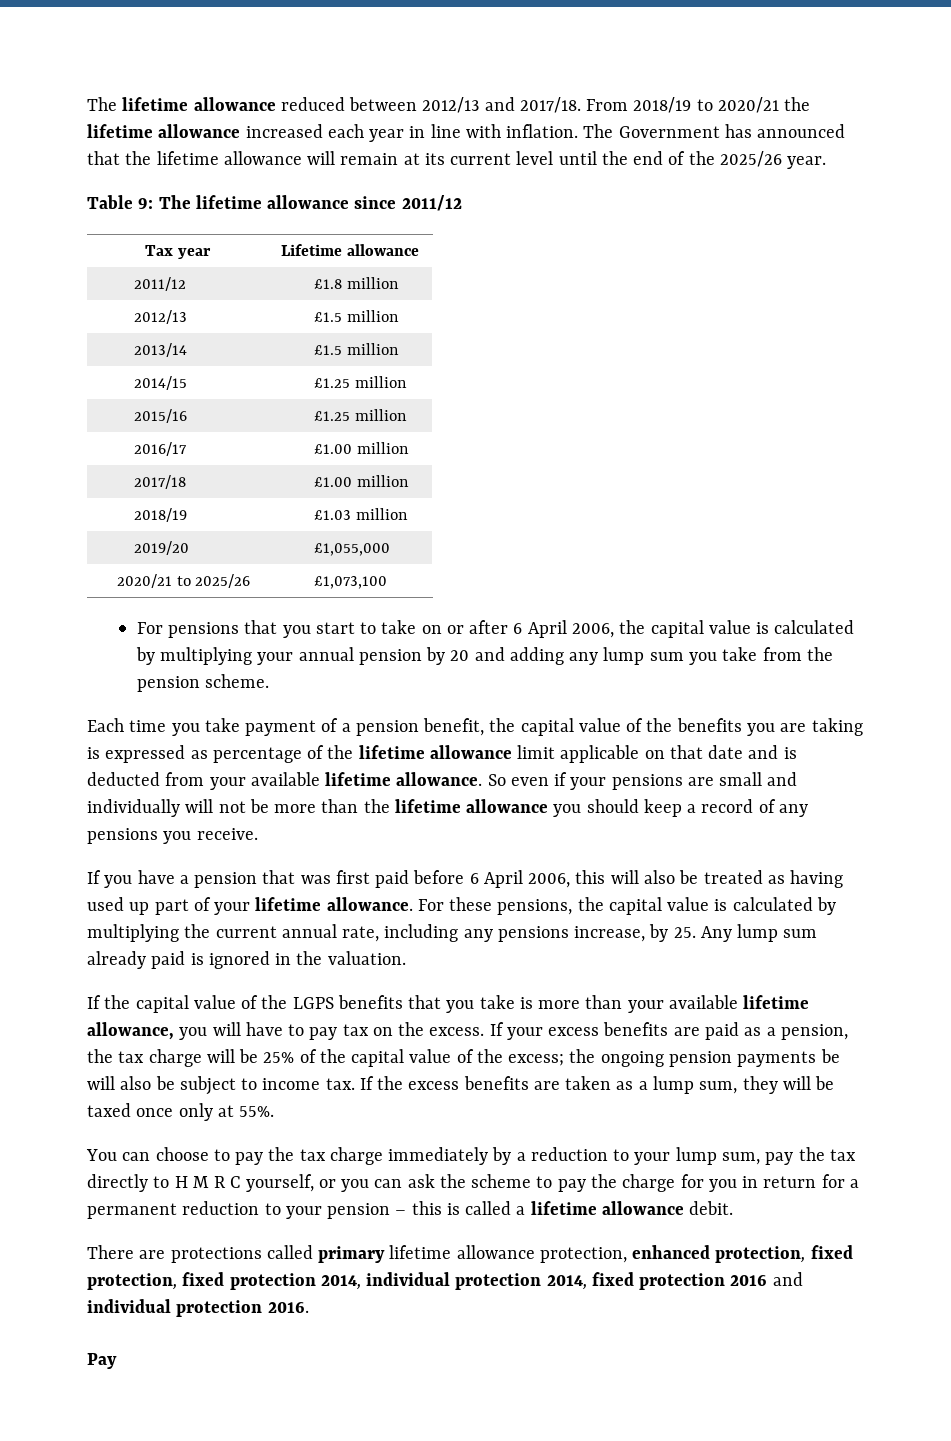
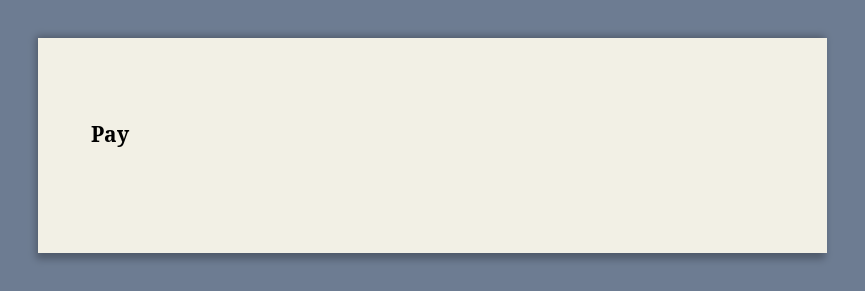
- The lifetime allowance reduced between 2012/13 and 2017/18. From 2018/19 to 2020/21 the lifetime allowance increased each year in line with inflation. The Government has announced that the lifetime allowance will remain at its current level until the end of the 2025/26 year.
- Table 9: The lifetime allowance since 2011/12
- Tax year | Lifetime allowance
- 2011/12 | £1.8 million
- 2012/13 | £1.5 million
- 2013/14 | £1.5 million
- 2014/15 | £1.25 million
- 2015/16 | £1.25 million
- 2016/17 | £1.00 million
- 2017/18 | £1.00 million
- 2018/19 | £1.03 million
- 2019/20 | £1,055,000
- 2020/21 to 2025/26 | £1,073,100
- For pensions that you start to take on or after 6 April 2006, the capital value is calculated by multiplying your annual pension by 20 and adding any lump sum you take from the pension scheme.
- Each time you take payment of a pension benefit, the capital value of the benefits you are taking is expressed as percentage of the lifetime allowance limit applicable on that date and is deducted from your available lifetime allowance. So even if your pensions are small and individually will not be more than the lifetime allowance you should keep a record of any pensions you receive.
- If you have a pension that was first paid before 6 April 2006, this will also be treated as having used up part of your lifetime allowance. For these pensions, the capital value is calculated by multiplying the current annual rate, including any pensions increase, by 25. Any lump sum already paid is ignored in the valuation.
- If the capital value of the LGPS benefits that you take is more than your available lifetime allowance, you will have to pay tax on the excess. If your excess benefits are paid as a pension, the tax charge will be 25% of the capital value of the excess; the ongoing pension payments be will also be subject to income tax. If the excess benefits are taken as a lump sum, they will be taxed once only at 55%.
- You can choose to pay the tax charge immediately by a reduction to your lump sum, pay the tax directly to H M R C yourself, or you can ask the scheme to pay the charge for you in return for a permanent reduction to your pension – this is called a lifetime allowance debit.
- There are protections called primary lifetime allowance protection, enhanced protection, fixed protection, fixed protection 2014, individual protection 2014, fixed protection 2016 and individual protection 2016.

